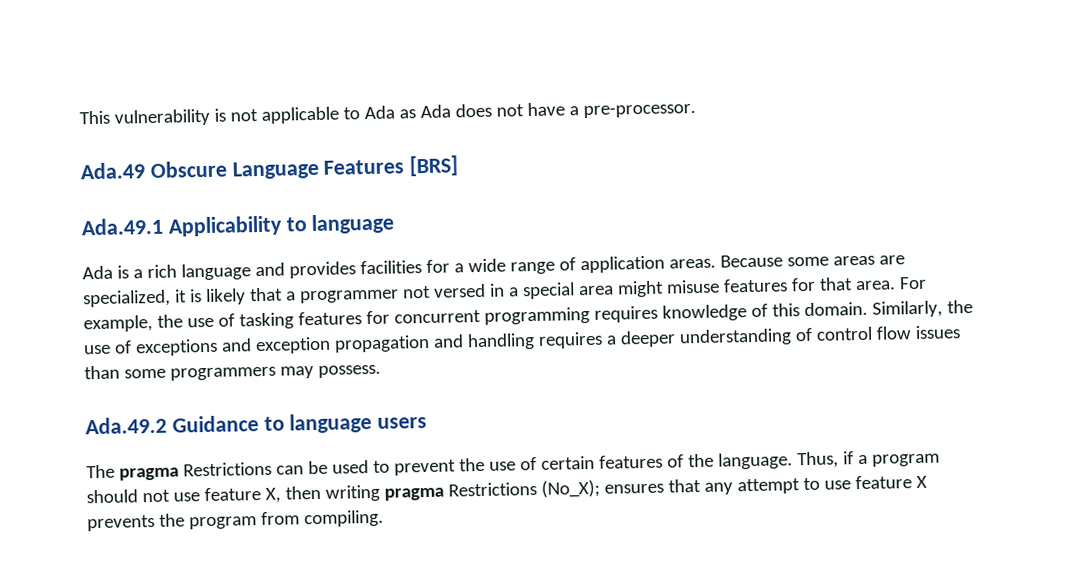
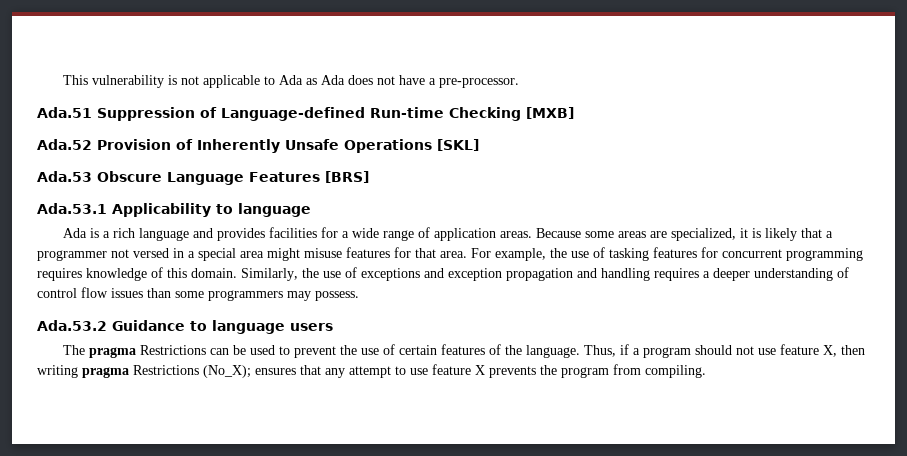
- Ada.49 Obscure Language Features [BRS]
+ Ada.51 Suppression of Language-defined Run-time Checking [MXB]
+ Ada.52 Provision of Inherently Unsafe Operations [SKL]
+ Ada.53 Obscure Language Features [BRS]
- Ada.49.1 Applicability to language
+ Ada.53.1 Applicability to language
- Ada.49.2 Guidance to language users
+ Ada.53.2 Guidance to language users

